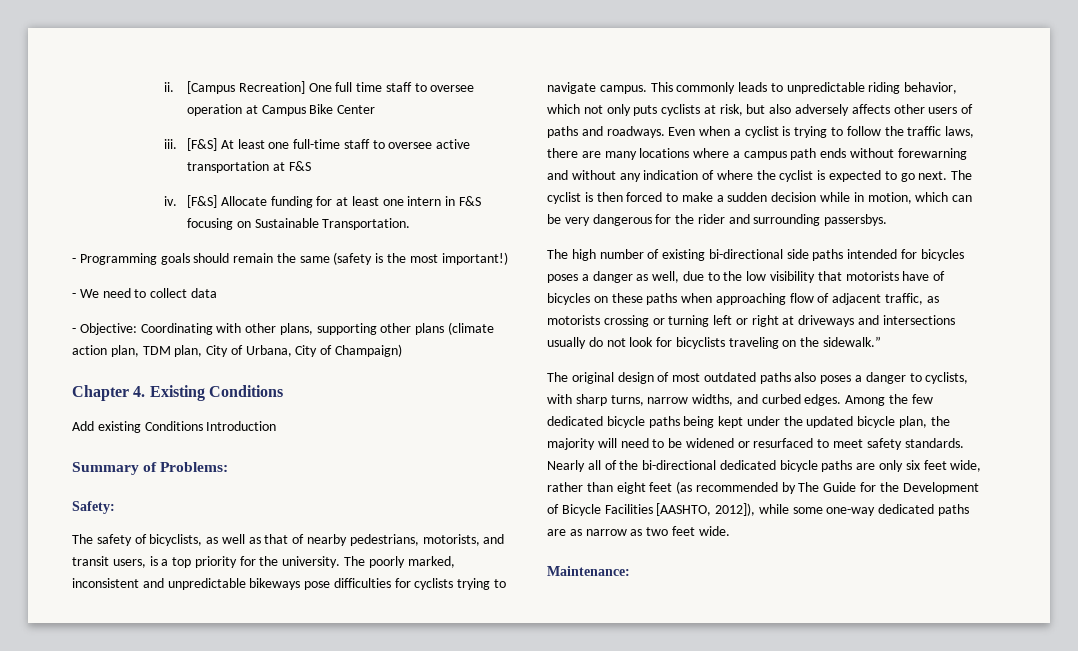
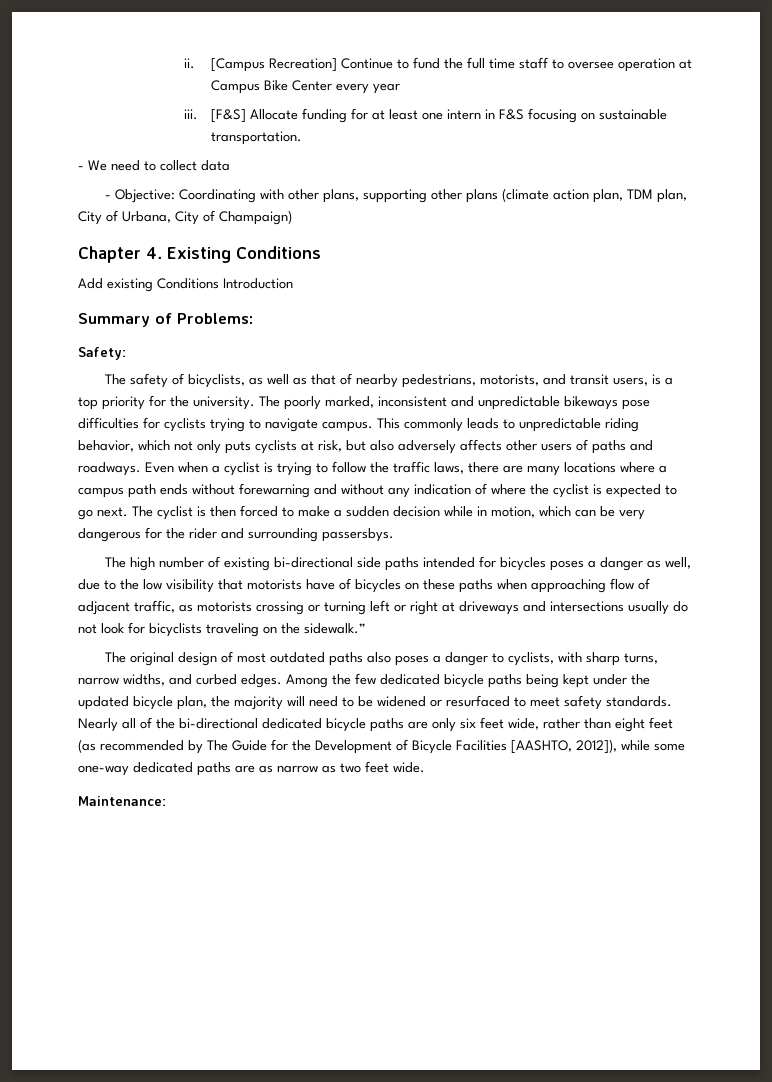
- [Campus Recreation] One full time staff to oversee operation at Campus Bike Center
- iii. [F&S] At least one full-time staff to oversee active transportation at F&S
- iv.
+ [Campus Recreation] Continue to fund the full time staff to oversee operation at Campus Bike Center every year
+ iii.
- [F&S] Allocate funding for at least one intern in F&S focusing on Sustainable Transportation.
- - Programming goals should remain the same (safety is the most important!)
+ [F&S] Allocate funding for at least one intern in F&S focusing on sustainable transportation.

